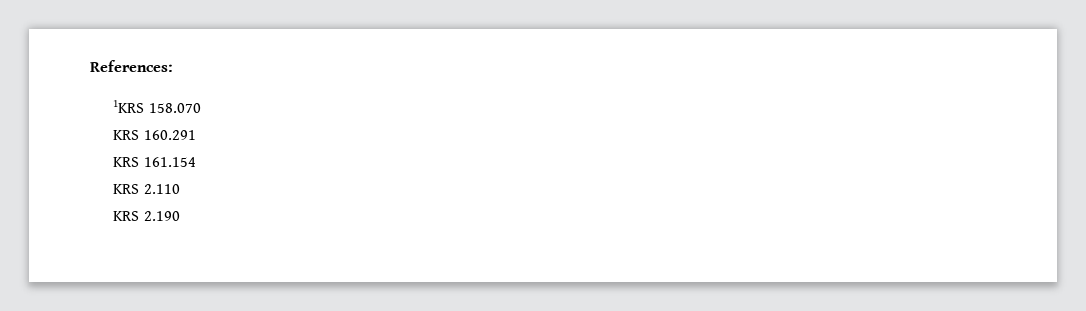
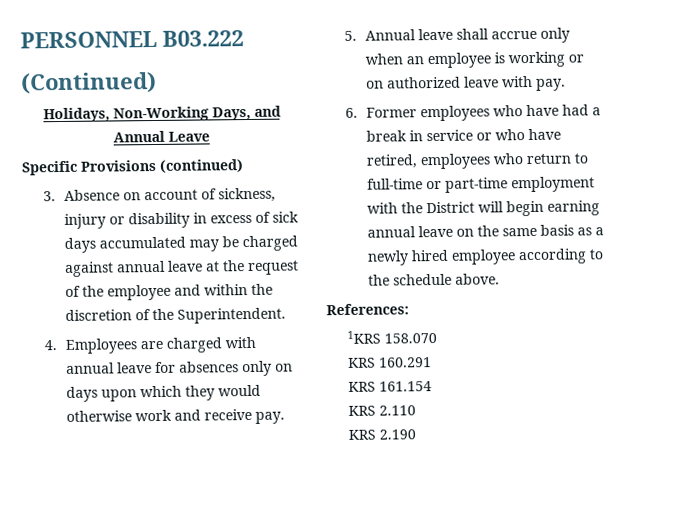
+ PERSONNEL B03.222
+ (Continued)
+ Holidays, Non-Working Days, and Annual Leave
+ Specific Provisions (continued)
+ 3. Absence on account of sickness, injury or disability in excess of sick days accumulated may be charged against annual leave at the request of the employee and within the discretion of the Superintendent.
+ 4. Employees are charged with annual leave for absences only on days upon which they would otherwise work and receive pay.
+ 5. Annual leave shall accrue only when an employee is working or on authorized leave with pay.
+ 6. Former employees who have had a break in service or who have retired, employees who return to full-time or part-time employment with the District will begin earning annual leave on the same basis as a newly hired employee according to the schedule above.

